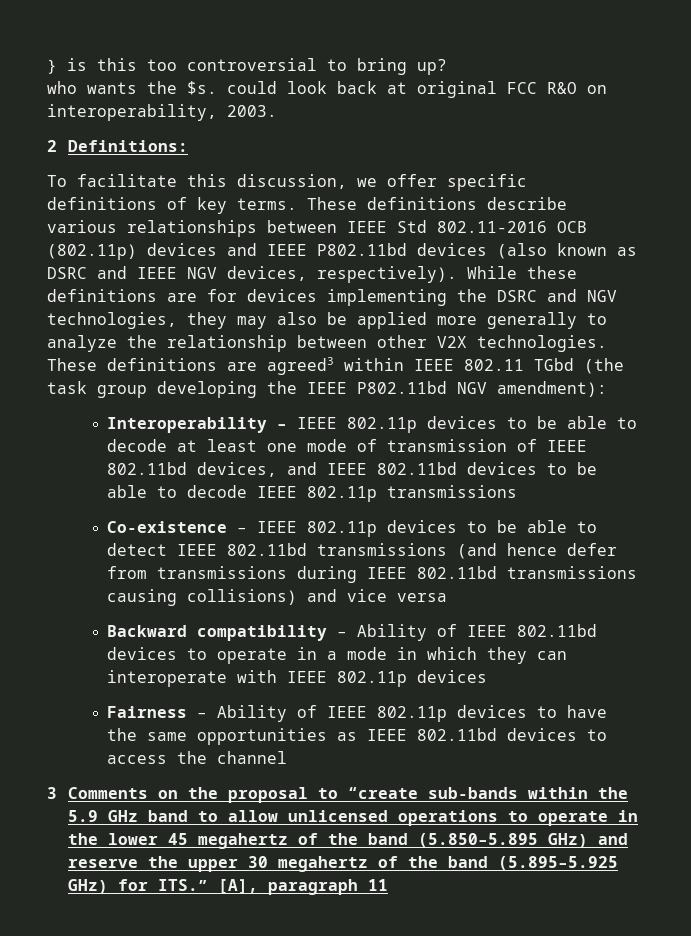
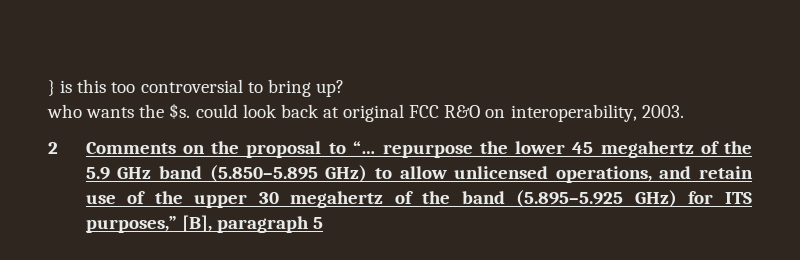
- 2 Definitions:
- To facilitate this discussion, we offer specific definitions of key terms. These definitions describe various relationships between IEEE Std 802.11-2016 OCB (802.11p) devices and IEEE P802.11bd devices (also known as DSRC and IEEE NGV devices, respectively). While these definitions are for devices implementing the DSRC and NGV technologies, they may also be applied more generally to analyze the relationship between other V2X technologies. These definitions are agreed3 within IEEE 802.11 TGbd (the task group developing the IEEE P802.11bd NGV amendment):
- Interoperability – IEEE 802.11p devices to be able to decode at least one mode of transmission of IEEE 802.11bd devices, and IEEE 802.11bd devices to be able to decode IEEE 802.11p transmissions
- Co-existence – IEEE 802.11p devices to be able to detect IEEE 802.11bd transmissions (and hence defer from transmissions during IEEE 802.11bd transmissions causing collisions) and vice versa
- Backward compatibility – Ability of IEEE 802.11bd devices to operate in a mode in which they can interoperate with IEEE 802.11p devices
- Fairness – Ability of IEEE 802.11p devices to have the same opportunities as IEEE 802.11bd devices to access the channel
- 3 Comments on the proposal to “create sub-bands within the 5.9 GHz band to allow unlicensed operations to operate in the lower 45 megahertz of the band (5.850–5.895 GHz) and reserve the upper 30 megahertz of the band (5.895–5.925 GHz) for ITS.” [A], paragraph 11
+ 2 Comments on the proposal to “… repurpose the lower 45 megahertz of the 5.9 GHz band (5.850–5.895 GHz) to allow unlicensed operations, and retain use of the upper 30 megahertz of the band (5.895–5.925 GHz) for ITS purposes,” [B], paragraph 5

